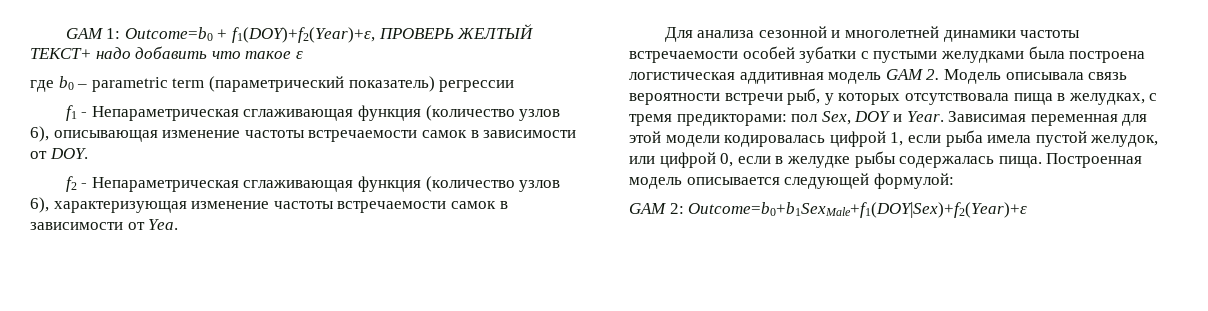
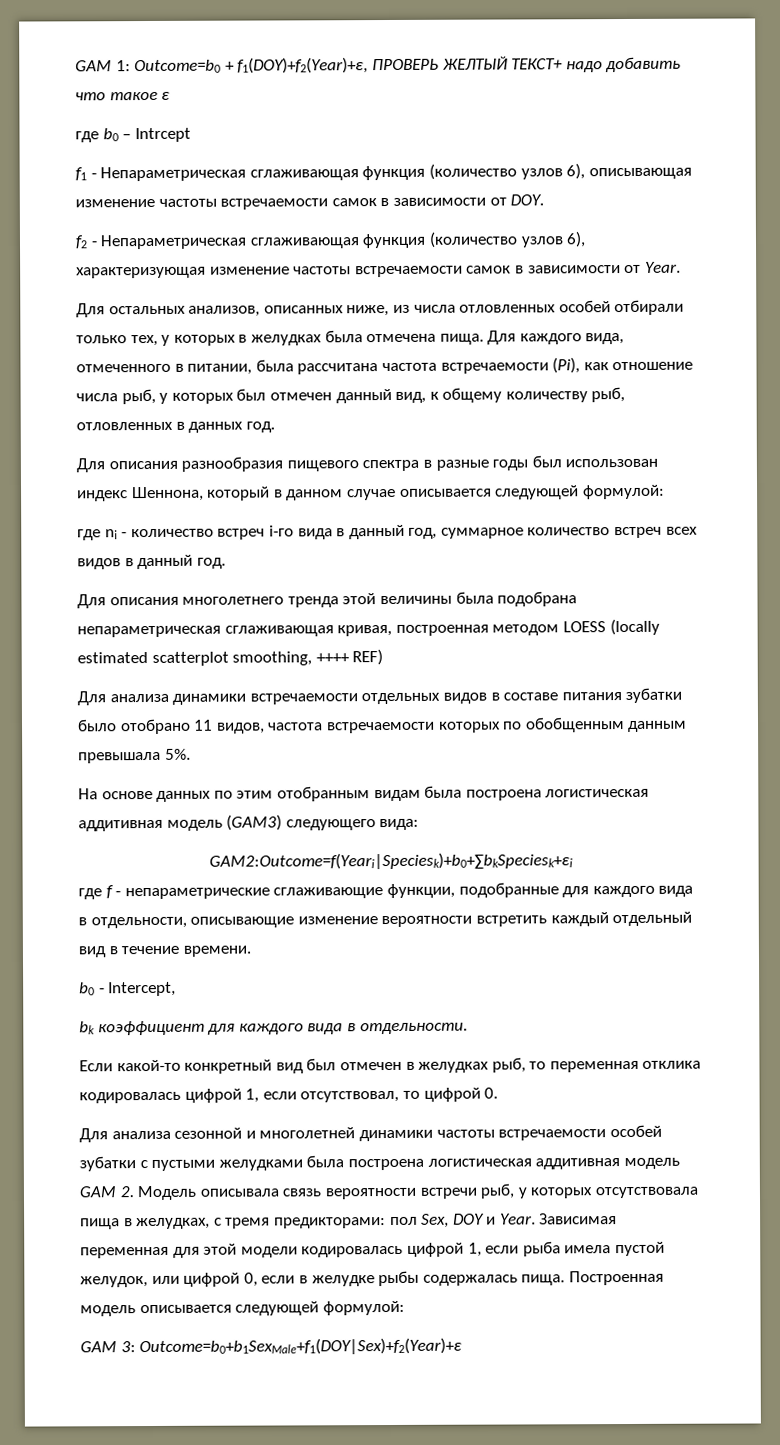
- где b0 – parametric term (параметрический показатель) регрессии
+ где b0 – Intrcept
- f2 - Непараметрическая сглаживающая функция (количество узлов 6), характеризующая изменение частоты встречаемости самок в зависимости от Yea.
+ f2 - Непараметрическая сглаживающая функция (количество узлов 6), характеризующая изменение частоты встречаемости самок в зависимости от Year.
+ Для остальных анализов, описанных ниже, из числа отловленных особей отбирали только тех, у которых в желудках была отмечена пища. Для каждого вида, отмеченного в питании, была рассчитана частота встречаемости (Pi), как отношение числа рыб, у которых был отмечен данный вид, к общему количеству рыб, отловленных в данных год.
+ Для описания разнообразия пищевого спектра в разные годы был использован индекс Шеннона, который в данном случае описывается следующей формулой:
+ где ni - количество встреч i-го вида в данный год, суммарное количество встреч всех видов в данный год.
+ Для описания многолетнего тренда этой величины была подобрана непараметрическая сглаживающая кривая, построенная методом LOESS (locally estimated scatterplot smoothing, ++++ REF)
+ Для анализа динамики встречаемости отдельных видов в составе питания зубатки было отобрано 11 видов, частота встречаемости которых по обобщенным данным превышала 5%.
+ На основе данных по этим отобранным видам была построена логистическая аддитивная модель (GAM3) следующего вида:
+ GAM2:Outcome=f(Yeari|Speciesk)+b0+∑bkSpeciesk+εi
+ где f - непараметрические сглаживающие функции, подобранные для каждого вида в отдельности, описывающие изменение вероятности встретить каждый отдельный вид в течение времени.
+ b0 - Intercept,
+ bk коэффициент для каждого вида в отдельности.
+ Если какой-то конкретный вид был отмечен в желудках рыб, то переменная отклика кодировалась цифрой 1, если отсутствовал, то цифрой 0.
- GAM 2: Outcome=b0+b1SexMale+f1(DOY|Sex)+f2(Year)+ε
+ GAM 3: Outcome=b0+b1SexMale+f1(DOY|Sex)+f2(Year)+ε

